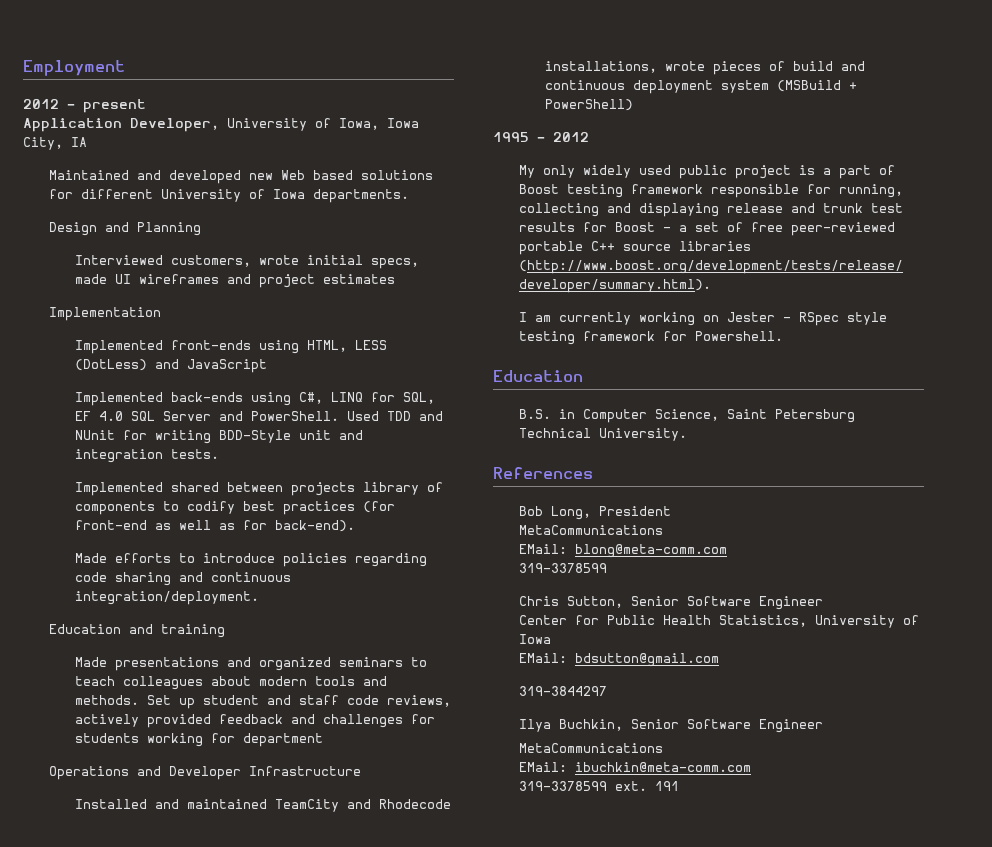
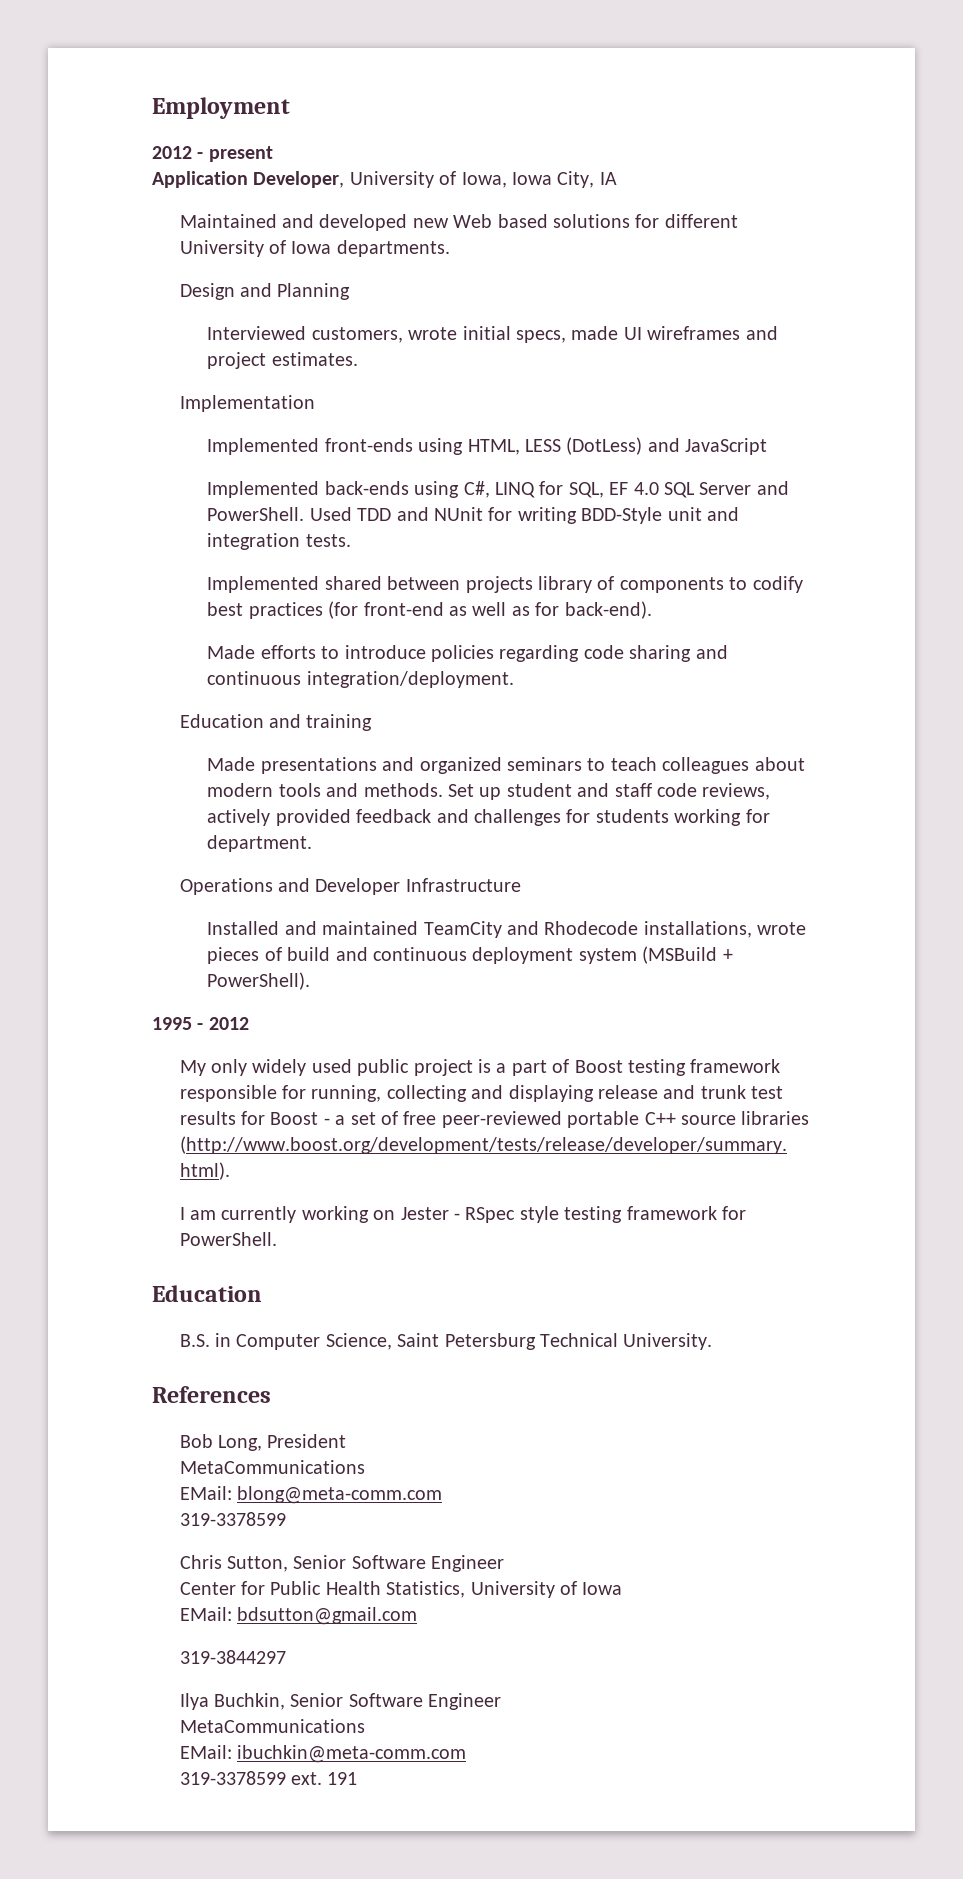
- Interviewed customers, wrote initial specs, made UI wireframes and project estimates
+ Interviewed customers, wrote initial specs, made UI wireframes and project estimates.
- Set up student and staff code reviews, actively provided feedback and challenges for students working for department
+ Set up student and staff code reviews, actively provided feedback and challenges for students working for department.
- Installed and maintained TeamCity and Rhodecode installations, wrote pieces of build and continuous deployment system (MSBuild + PowerShell)
+ Installed and maintained TeamCity and Rhodecode installations, wrote pieces of build and continuous deployment system (MSBuild + PowerShell).
- I am currently working on Jester - RSpec style testing framework for Powershell.
+ I am currently working on Jester - RSpec style testing framework for PowerShell.

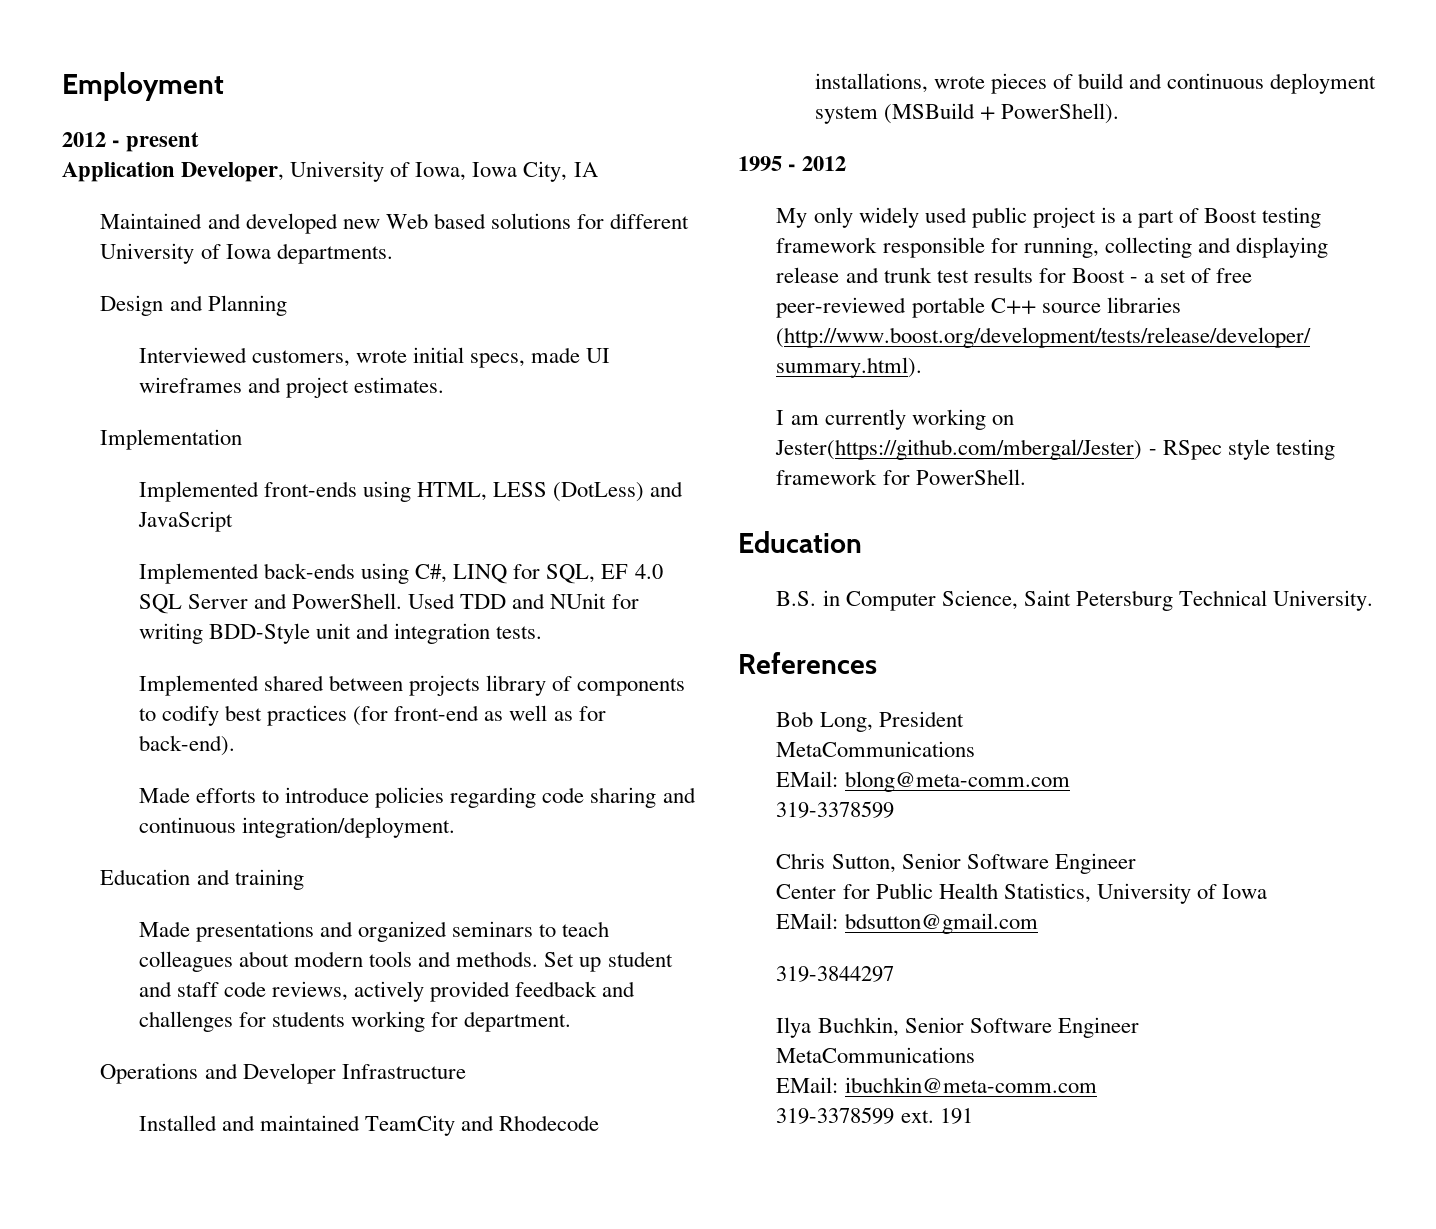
- I am currently working on Jester - RSpec style testing framework for PowerShell.
+ I am currently working on Jester(https://github.com/mbergal/Jester) - RSpec style testing framework for PowerShell.

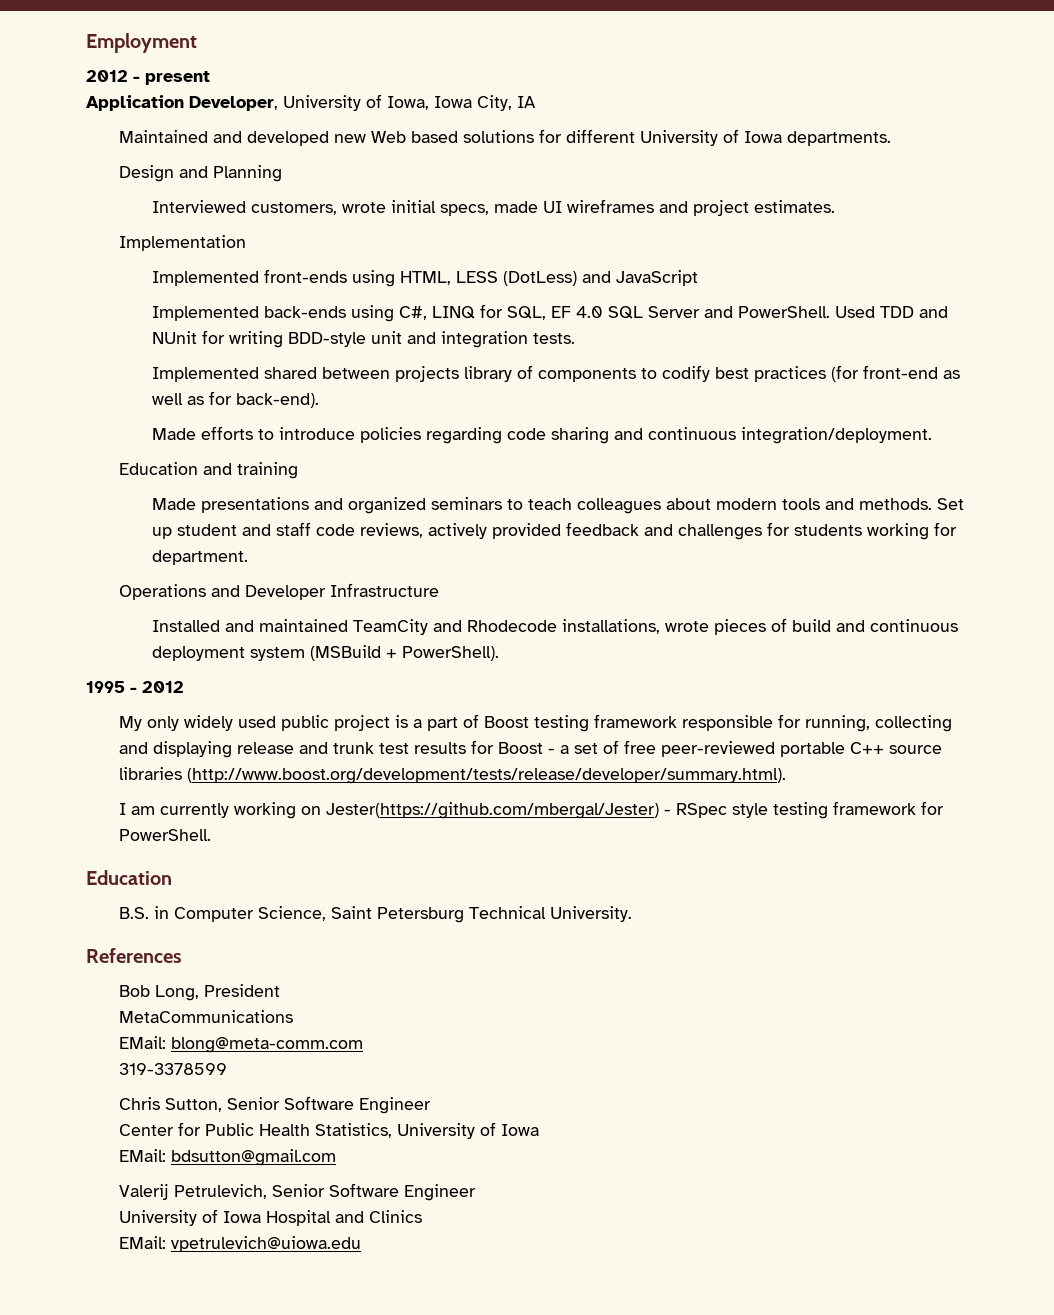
- Used TDD and NUnit for writing BDD-Style unit and integration tests.
+ Used TDD and NUnit for writing BDD-style unit and integration tests.
- 319-3844297
- Ilya Buchkin, Senior Software Engineer
- MetaCommunications
- EMail: ibuchkin@meta-comm.com
- 319-3378599 ext. 191
+ Valerij Petrulevich, Senior Software Engineer
+ University of Iowa Hospital and Clinics
+ EMail: vpetrulevich@uiowa.edu

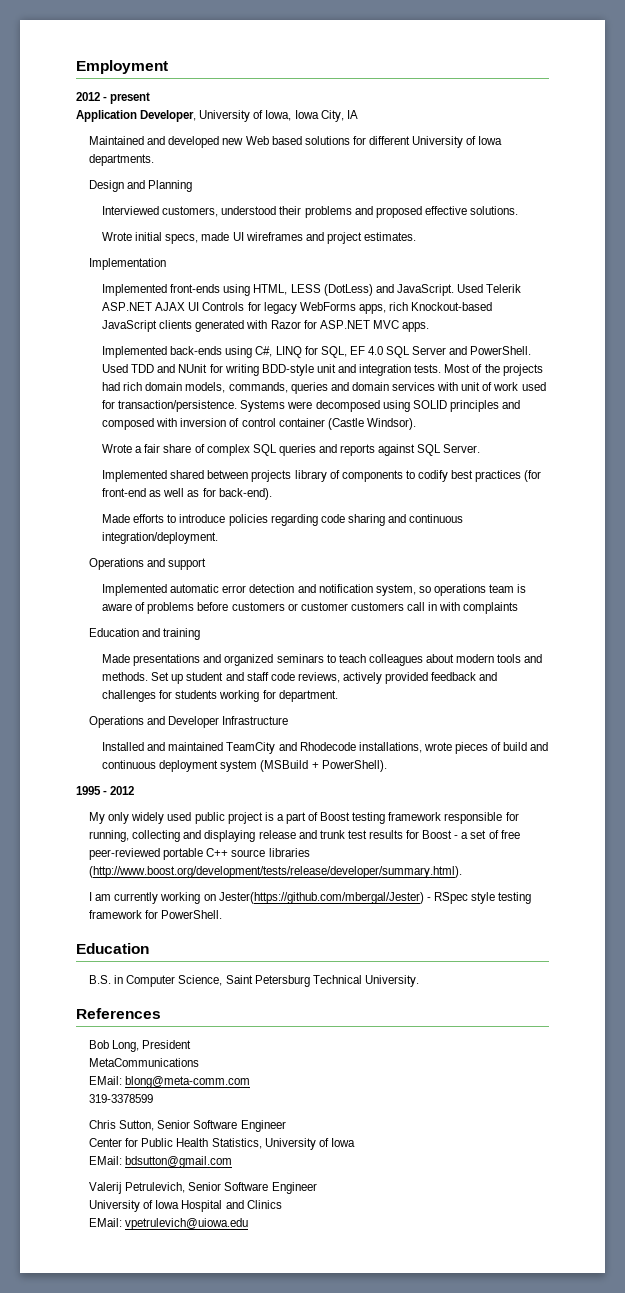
- Interviewed customers, wrote initial specs, made UI wireframes and project estimates.
+ Interviewed customers, understood their problems and proposed effective solutions.
+ Wrote initial specs, made UI wireframes and project estimates.
- Implemented front-ends using HTML, LESS (DotLess) and JavaScript
+ Implemented front-ends using HTML, LESS (DotLess) and JavaScript. Used Telerik ASP.NET AJAX UI Controls for legacy WebForms apps, rich Knockout-based JavaScript clients generated with Razor for ASP.NET MVC apps.
+ Most of the projects had rich domain models, commands, queries and domain services with unit of work used for transaction/persistence. Systems were decomposed using SOLID principles and composed with inversion of control container (Castle Windsor).
+ Wrote a fair share of complex SQL queries and reports against SQL Server.
+ Operations and support
+ Implemented automatic error detection and notification system, so operations team is aware of problems before customers or customer customers call in with complaints

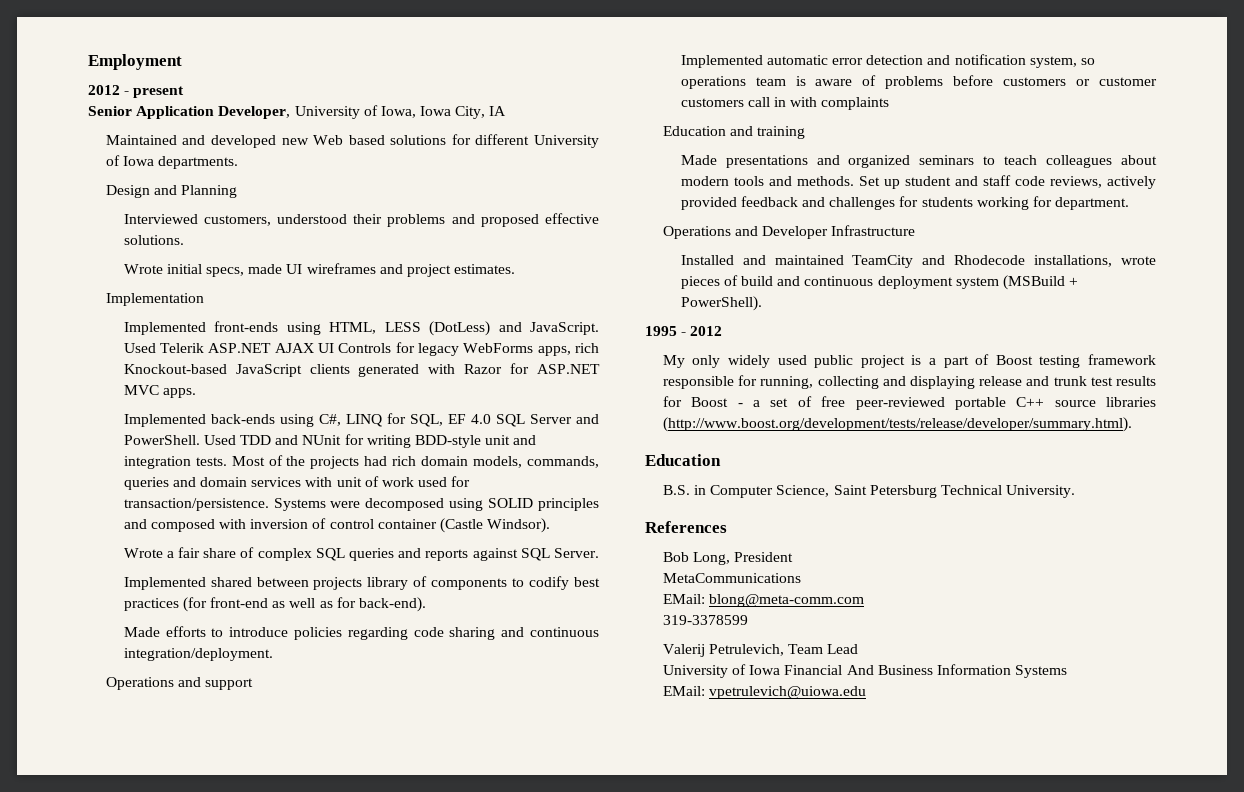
- Application Developer, University of Iowa, Iowa City, IA
+ Senior Application Developer, University of Iowa, Iowa City, IA
- I am currently working on Jester(https://github.com/mbergal/Jester) - RSpec style testing framework for PowerShell.
- Chris Sutton, Senior Software Engineer
- Center for Public Health Statistics, University of Iowa
- EMail: bdsutton@gmail.com
- Valerij Petrulevich, Senior Software Engineer
- University of Iowa Hospital and Clinics
+ Valerij Petrulevich, Team Lead
+ University of Iowa Financial And Business Information Systems

